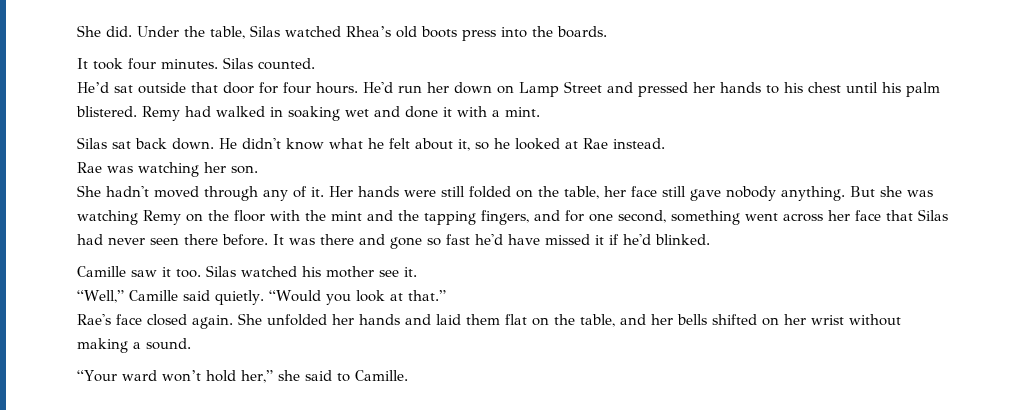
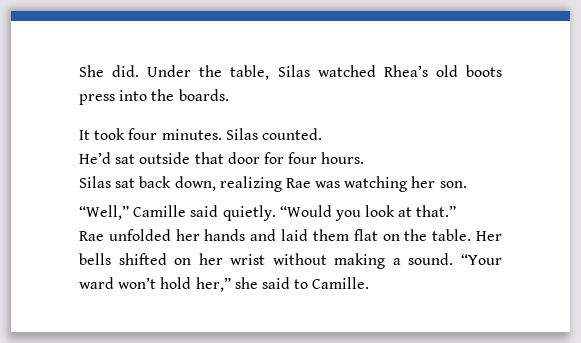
- He’d sat outside that door for four hours. He'd run her down on Lamp Street and pressed her hands to his chest until his palm blistered. Remy had walked in soaking wet and done it with a mint.
- Silas sat back down. He didn't know what he felt about it, so he looked at Rae instead.
- Rae was watching her son.
+ He’d sat outside that door for four hours.
+ Silas sat back down, realizing Rae was watching her son.
- She hadn't moved through any of it. Her hands were still folded on the table, her face still gave nobody anything. But she was watching Remy on the floor with the mint and the tapping fingers, and for one second, something went across her face that Silas had never seen there before. It was there and gone so fast he'd have missed it if he'd blinked.
- Camille saw it too. Silas watched his mother see it.
- Rae's face closed again. She unfolded her hands and laid them flat on the table, and her bells shifted on her wrist without making a sound.
- “Your ward won’t hold her,” she said to Camille.
+ Rae unfolded her hands and laid them flat on the table. Her bells shifted on her wrist without making a sound. “Your ward won’t hold her,” she said to Camille.

